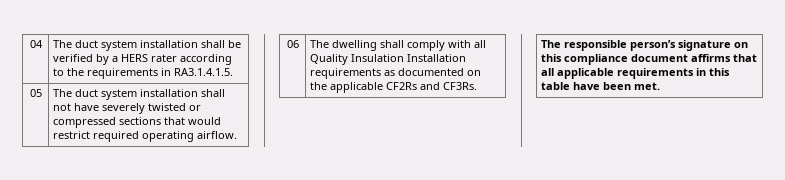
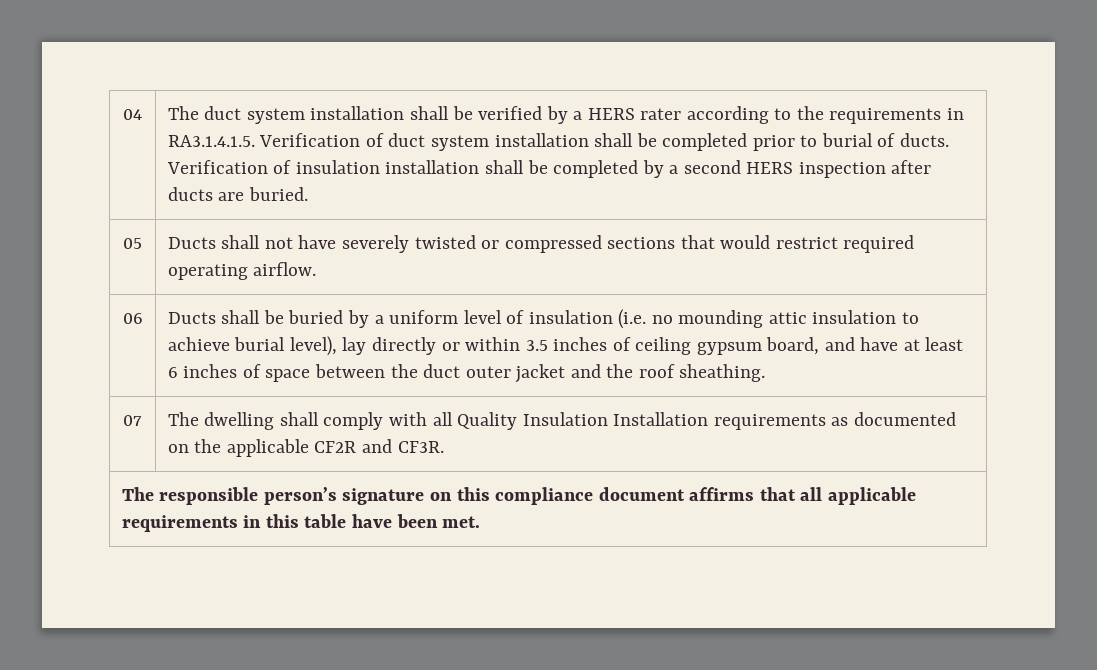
- The duct system installation shall be verified by a HERS rater according to the requirements in RA3.1.4.1.5.
- 05 | The duct system installation shall not have severely twisted or compressed sections that would restrict required operating airflow.
+ The duct system installation shall be verified by a HERS rater according to the requirements in RA3.1.4.1.5. Verification of duct system installation shall be completed prior to burial of ducts. Verification of insulation installation shall be completed by a second HERS inspection after ducts are buried.
+ 05 | Ducts shall not have severely twisted or compressed sections that would restrict required operating airflow.
- The dwelling shall comply with all Quality Insulation Installation requirements as documented on the applicable CF2Rs and CF3Rs.
+ Ducts shall be buried by a uniform level of insulation (i.e. no mounding attic insulation to achieve burial level), lay directly or within 3.5 inches of ceiling gypsum board, and have at least 6 inches of space between the duct outer jacket and the roof sheathing.
+ 07 | The dwelling shall comply with all Quality Insulation Installation requirements as documented on the applicable CF2R and CF3R.

